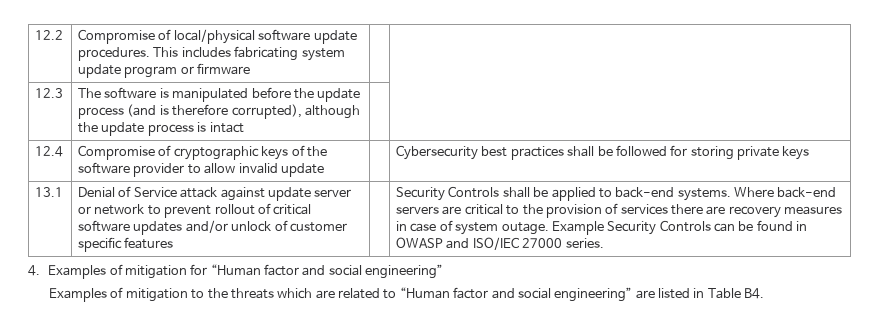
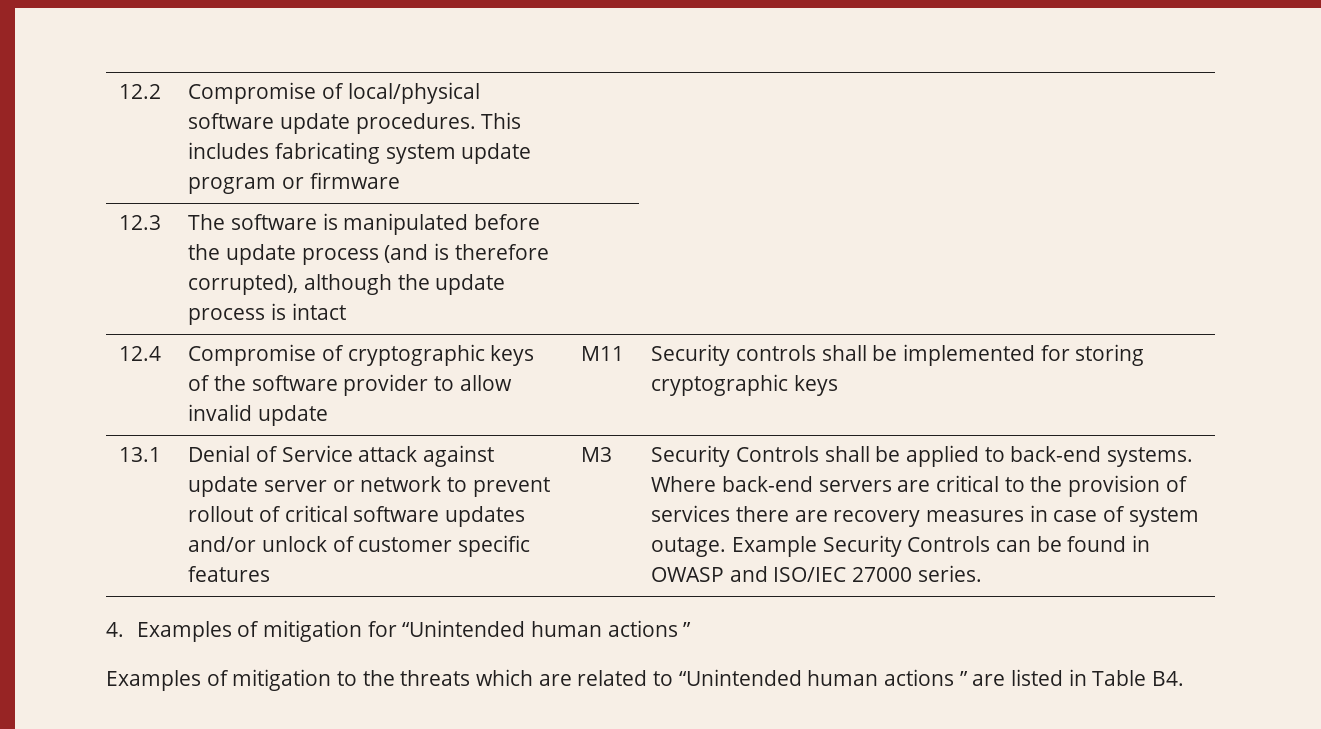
- 12.4 | Compromise of cryptographic keys of the software provider to allow invalid update | | Cybersecurity best practices shall be followed for storing private keys
+ 12.4 | Compromise of cryptographic keys of the software provider to allow invalid update | M11 | Security controls shall be implemented for storing cryptographic keys
+ M3
- 4. Examples of mitigation for “Human factor and social engineering”
+ 4. Examples of mitigation for “Unintended human actions ”
- Examples of mitigation to the threats which are related to “Human factor and social engineering” are listed in Table B4.
+ Examples of mitigation to the threats which are related to “Unintended human actions ” are listed in Table B4.

